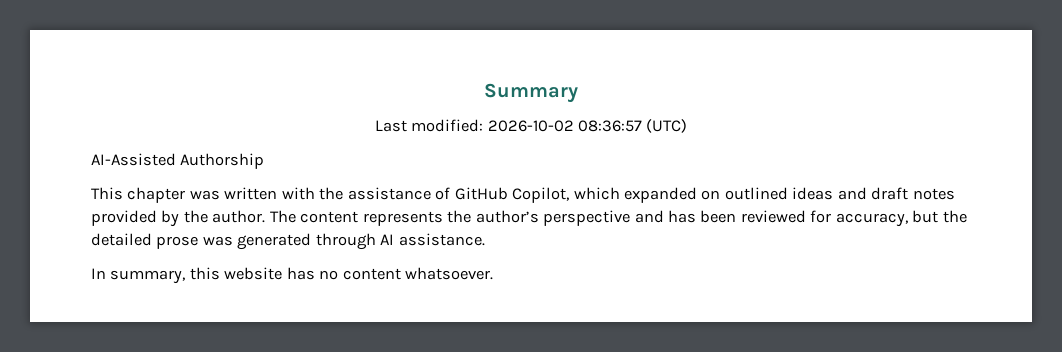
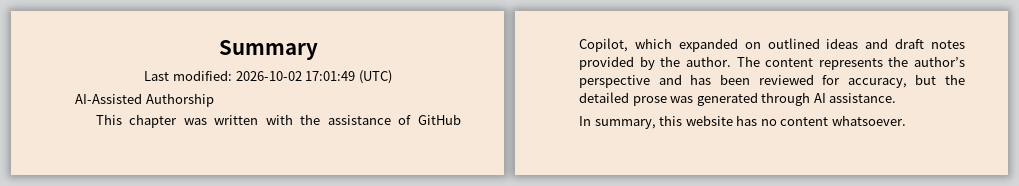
- Last modified: 2026-10-02 08:36:57 (UTC)
+ Last modified: 2026-10-02 17:01:49 (UTC)

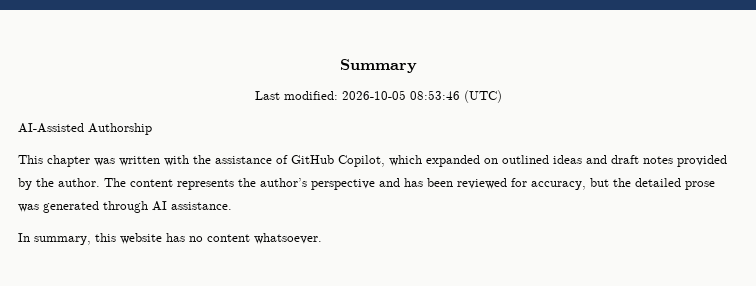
- Last modified: 2026-10-02 17:01:49 (UTC)
+ Last modified: 2026-10-05 08:53:46 (UTC)

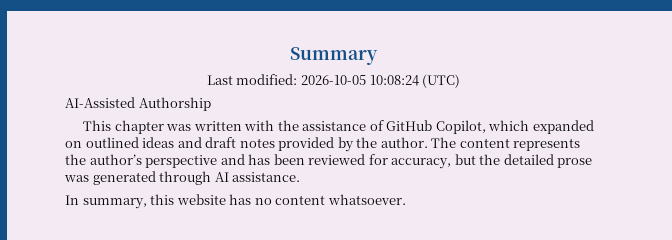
- Last modified: 2026-10-05 08:53:46 (UTC)
+ Last modified: 2026-10-05 10:08:24 (UTC)

